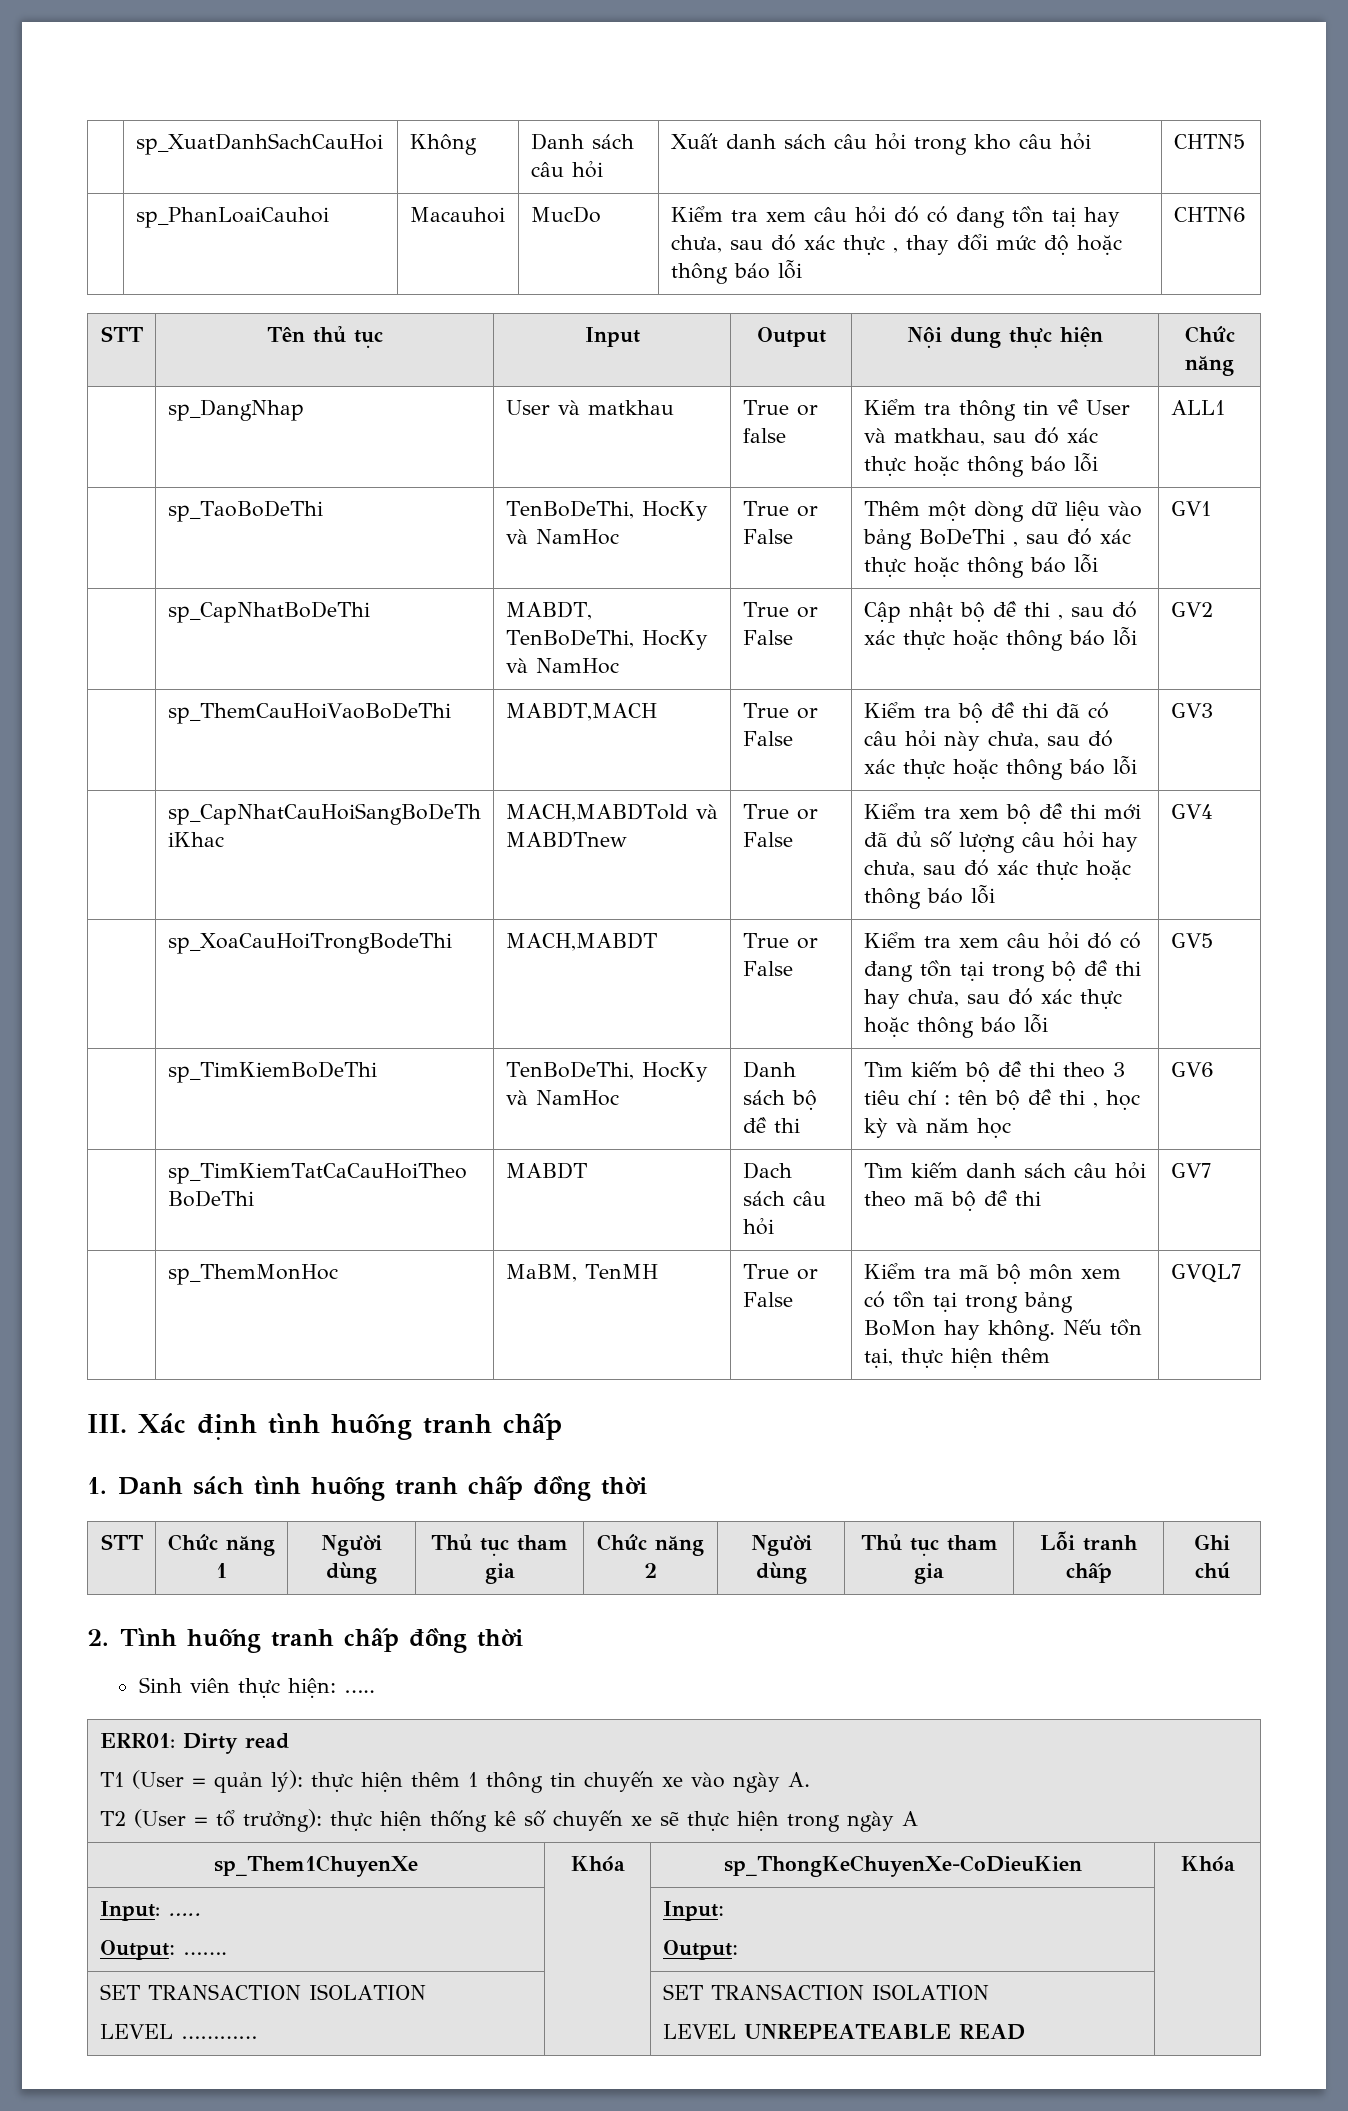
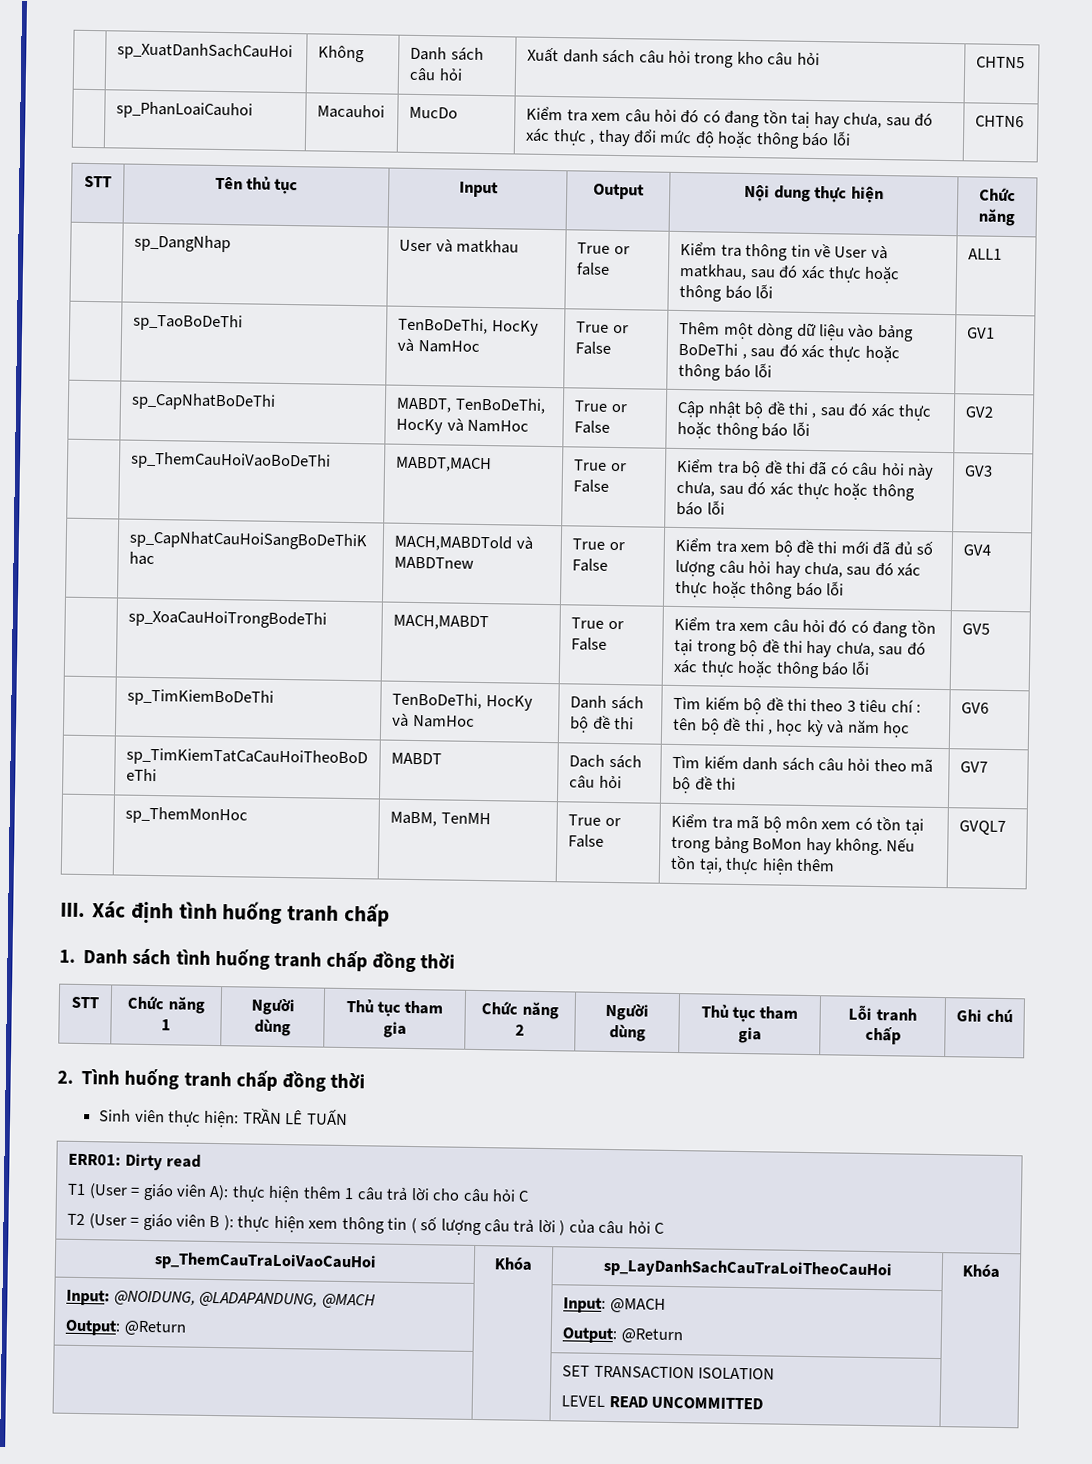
- Sinh viên thực hiện: …..
+ Sinh viên thực hiện: TRẦN LÊ TUẤN
- T1 (User = quản lý): thực hiện thêm 1 thông tin chuyến xe vào ngày A.
- T2 (User = tổ trưởng): thực hiện thống kê số chuyến xe sẽ thực hiện trong ngày A
- sp_Them1ChuyenXe | Khóa | sp_ThongKeChuyenXe-CoDieuKien | Khóa
+ T1 (User = giáo viên A): thực hiện thêm 1 câu trả lời cho câu hỏi C
+ T2 (User = giáo viên B ): thực hiện xem thông tin ( số lượng câu trả lời ) của câu hỏi C
+ sp_ThemCauTraLoiVaoCauHoi | Khóa | sp_LayDanhSachCauTraLoiTheoCauHoi | Khóa
- Input: …..
- Output: ……. | | Input:
- Output: |
- SET TRANSACTION ISOLATION
- LEVEL ………… | | SET TRANSACTION ISOLATION
- LEVEL UNREPEATEABLE READ |
+ Input: @NOIDUNG, @LADAPANDUNG, @MACH
+ Output: @Return | | Input: @MACH
+ Output: @Return |
+ | | SET TRANSACTION ISOLATION
+ LEVEL READ UNCOMMITTED |

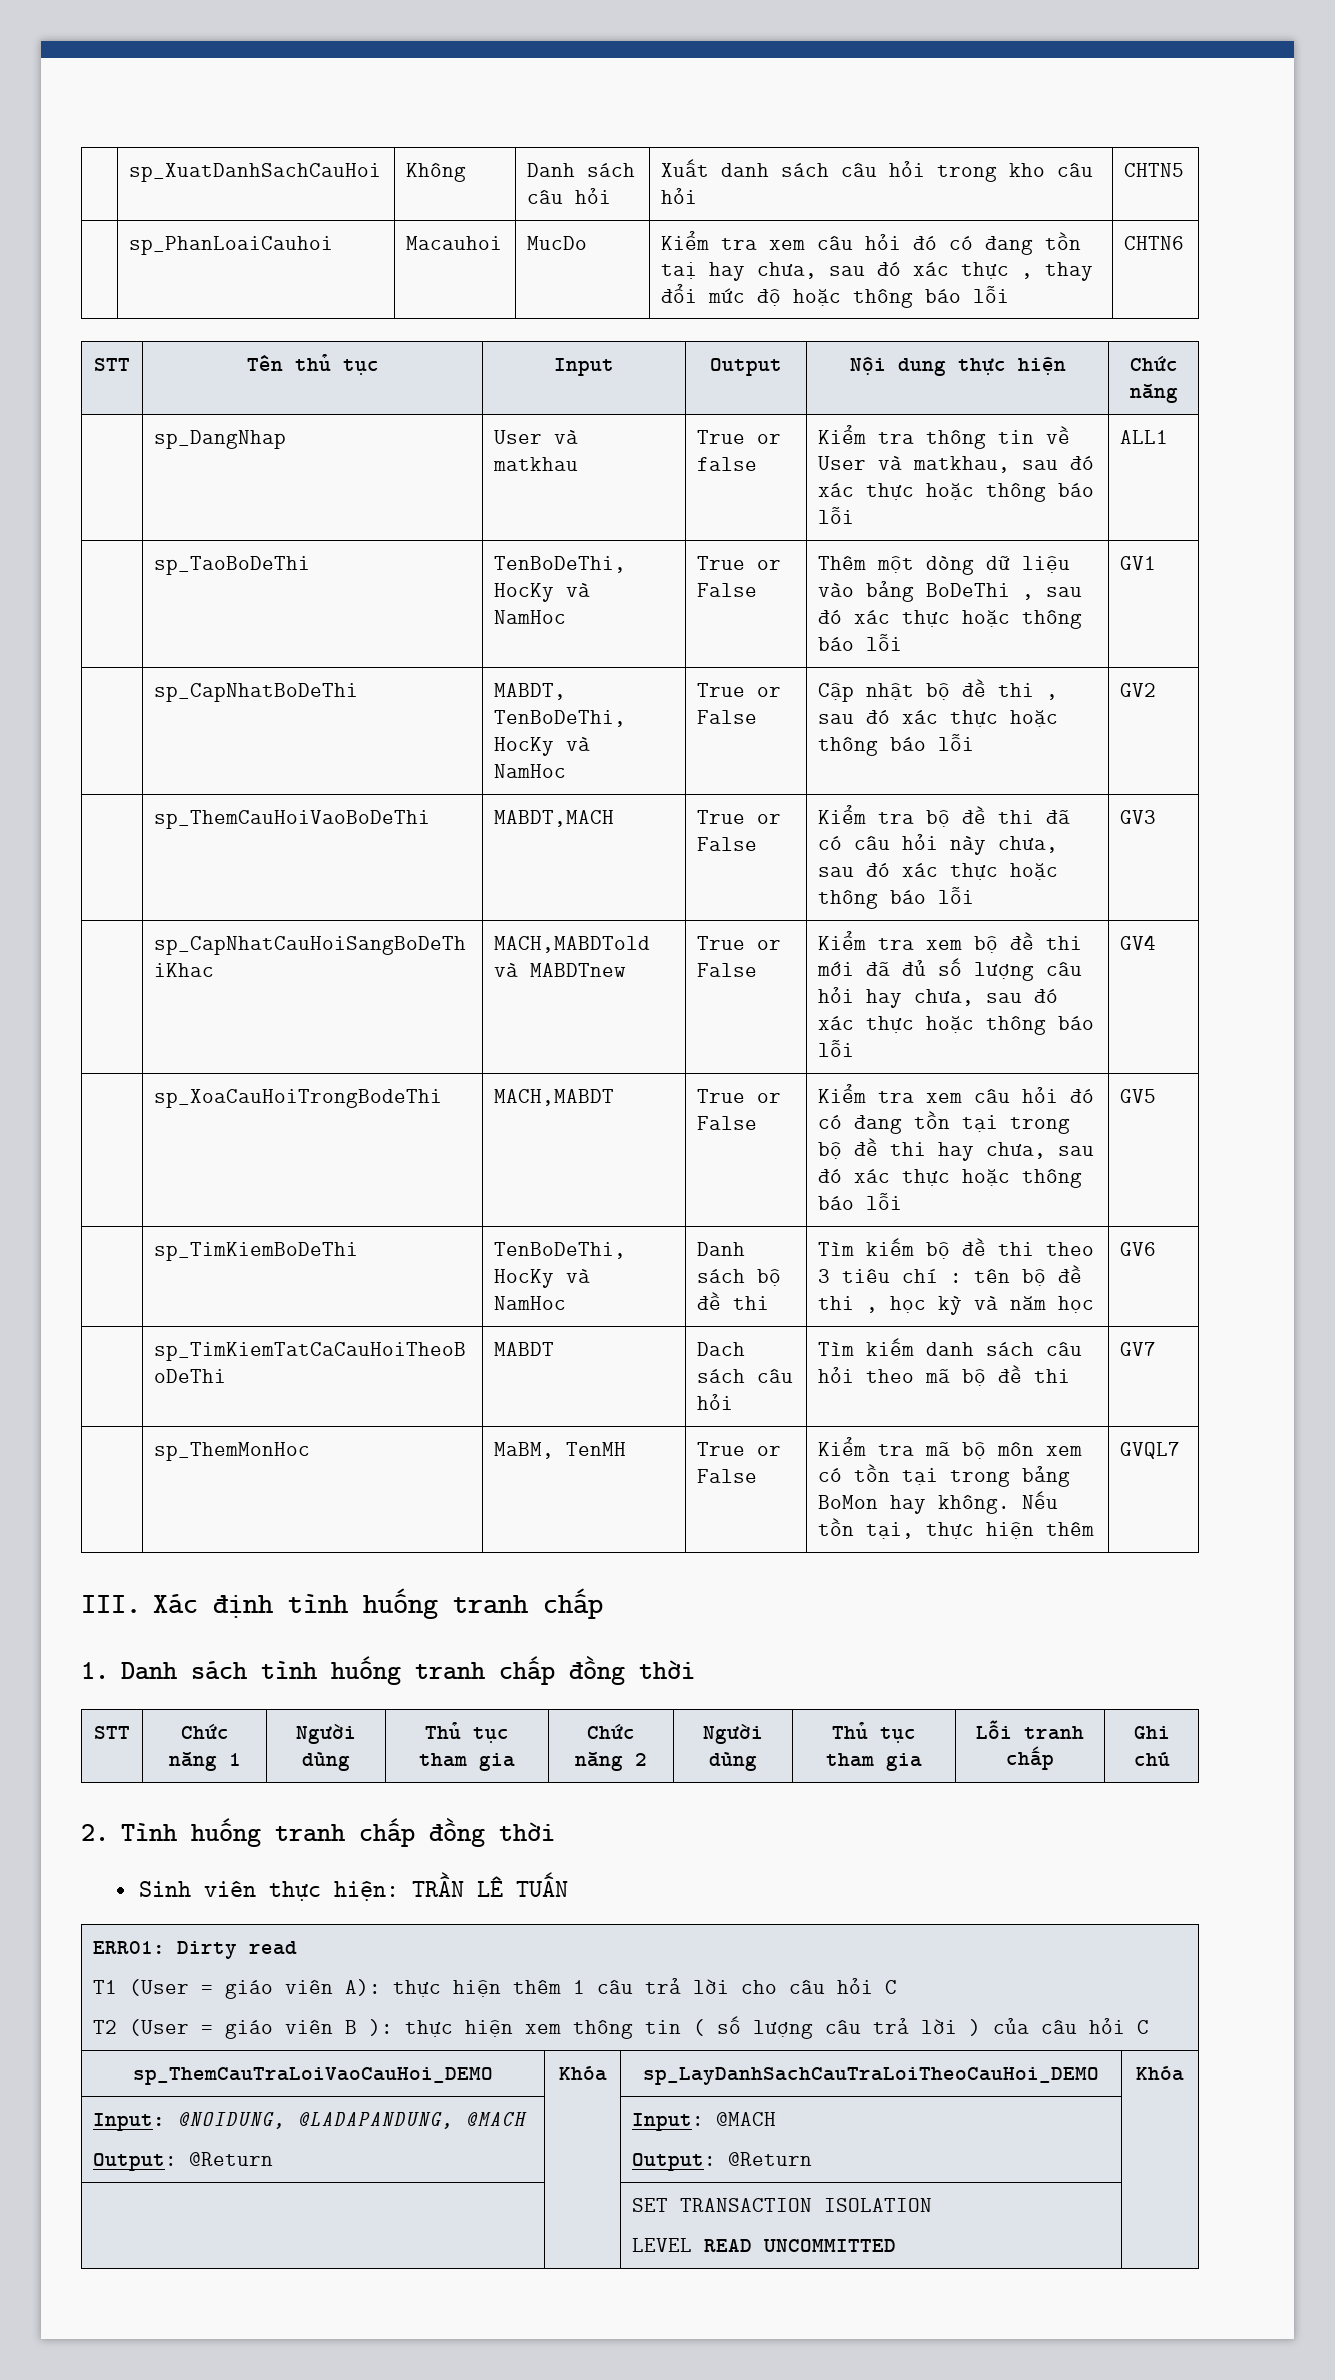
- sp_ThemCauTraLoiVaoCauHoi | Khóa | sp_LayDanhSachCauTraLoiTheoCauHoi | Khóa
+ sp_ThemCauTraLoiVaoCauHoi_DEMO | Khóa | sp_LayDanhSachCauTraLoiTheoCauHoi_DEMO | Khóa

